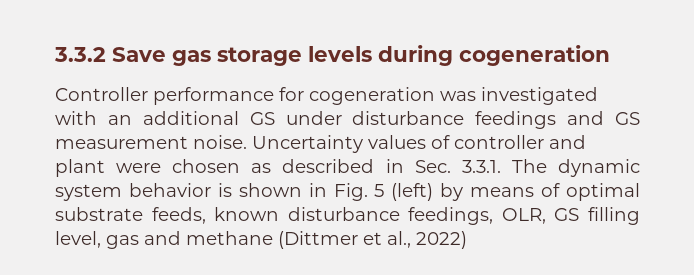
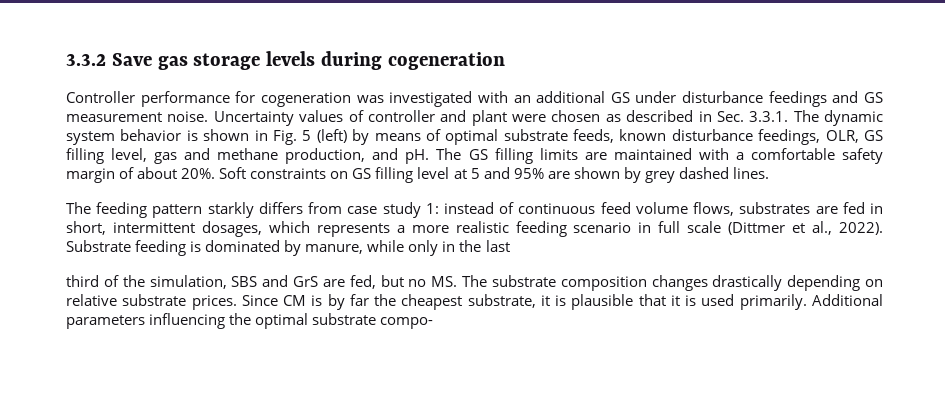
- Uncertainty values of controller and plant were chosen as described in Sec. 3.3.1. The dynamic system behavior is shown in Fig. 5 (left) by means of optimal substrate feeds, known disturbance feedings, OLR, GS filling level, gas and methane (Dittmer et al., 2022)
+ Uncertainty values of controller and plant were chosen as described in Sec. 3.3.1. The dynamic system behavior is shown in Fig. 5 (left) by means of optimal substrate feeds, known disturbance feedings, OLR, GS filling level, gas and methane production, and pH. The GS filling limits are maintained with a comfortable safety margin of about 20%. Soft constraints on GS filling level at 5 and 95% are shown by grey dashed lines.
+ The feeding pattern starkly differs from case study 1: instead of continuous feed volume flows, substrates are fed in short, intermittent dosages, which represents a more realistic feeding scenario in full scale (Dittmer et al., 2022). Substrate feeding is dominated by manure, while only in the last
+ third of the simulation, SBS and GrS are fed, but no MS. The substrate composition changes drastically depending on relative substrate prices. Since CM is by far the cheapest substrate, it is plausible that it is used primarily. Additional parameters influencing the optimal substrate compo-

